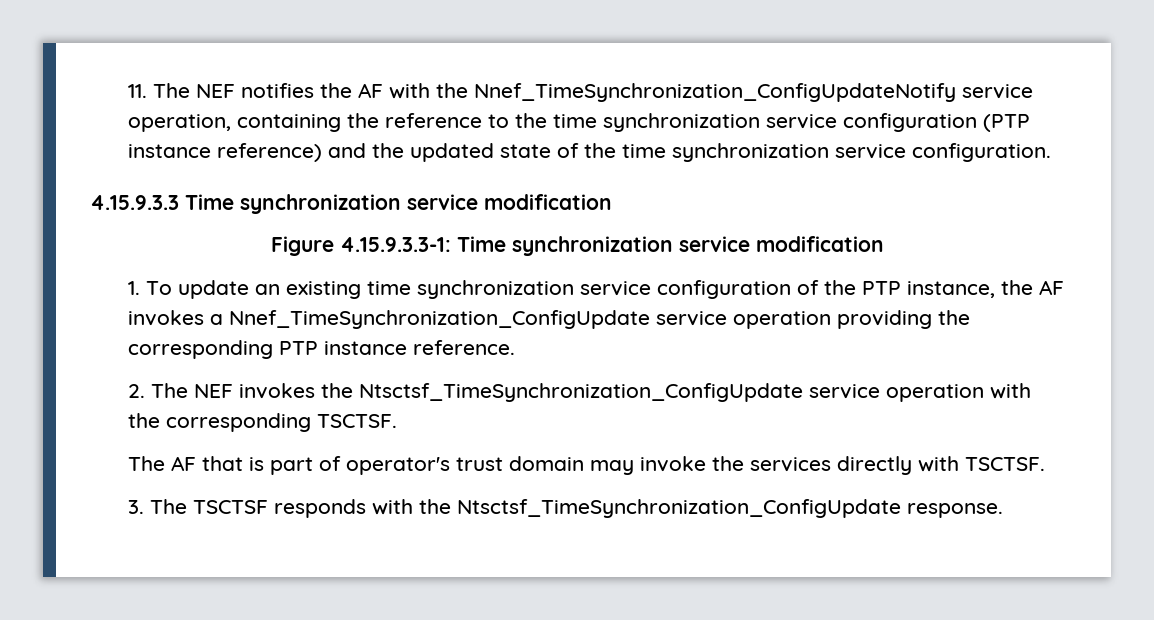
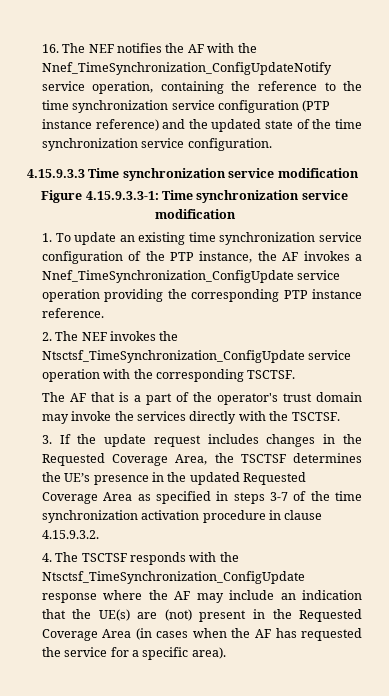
- 11. The NEF notifies the AF with the Nnef_TimeSynchronization_ConfigUpdateNotify service operation, containing the reference to the time synchronization service configuration (PTP instance reference) and the updated state of the time synchronization service configuration.
+ 16. The NEF notifies the AF with the Nnef_TimeSynchronization_ConfigUpdateNotify service operation, containing the reference to the time synchronization service configuration (PTP instance reference) and the updated state of the time synchronization service configuration.
- The AF that is part of operator's trust domain may invoke the services directly with TSCTSF.
+ The AF that is a part of the operator's trust domain may invoke the services directly with the TSCTSF.
- 3. The TSCTSF responds with the Ntsctsf_TimeSynchronization_ConfigUpdate response.
+ 3. If the update request includes changes in the Requested Coverage Area, the TSCTSF determines the UE’s presence in the updated Requested Coverage Area as specified in steps 3-7 of the time synchronization activation procedure in clause 4.15.9.3.2.
+ 4. The TSCTSF responds with the Ntsctsf_TimeSynchronization_ConfigUpdate response where the AF may include an indication that the UE(s) are (not) present in the Requested Coverage Area (in cases when the AF has requested the service for a specific area).

